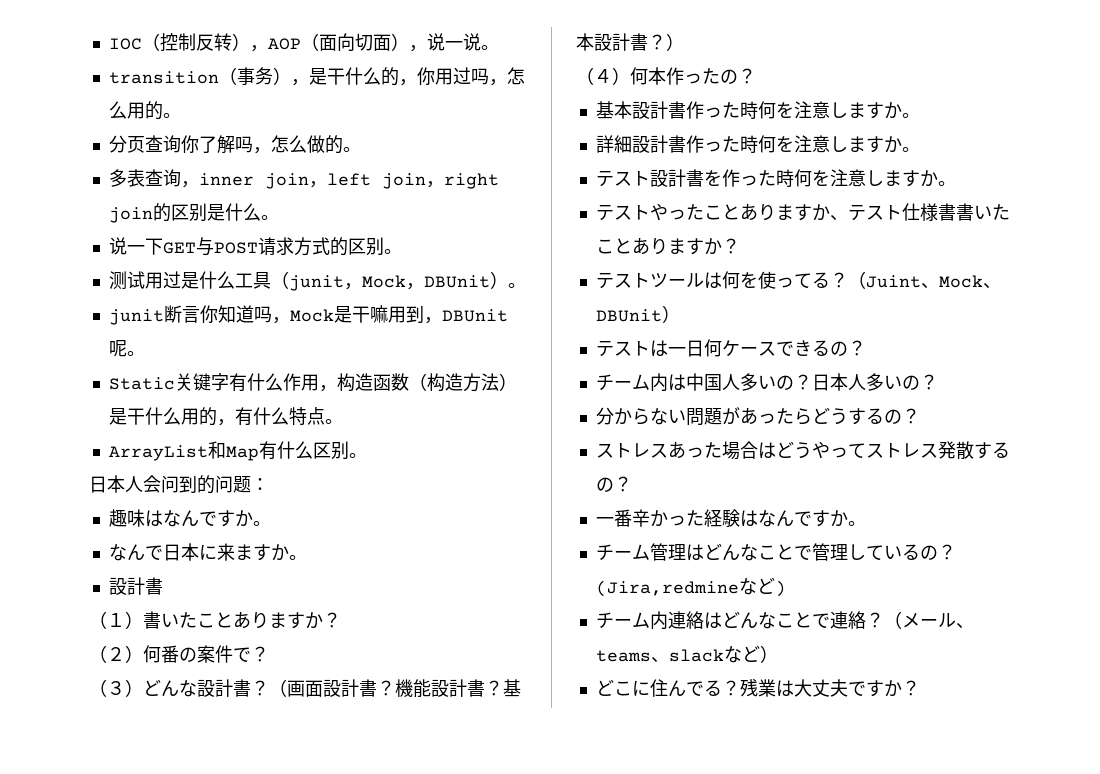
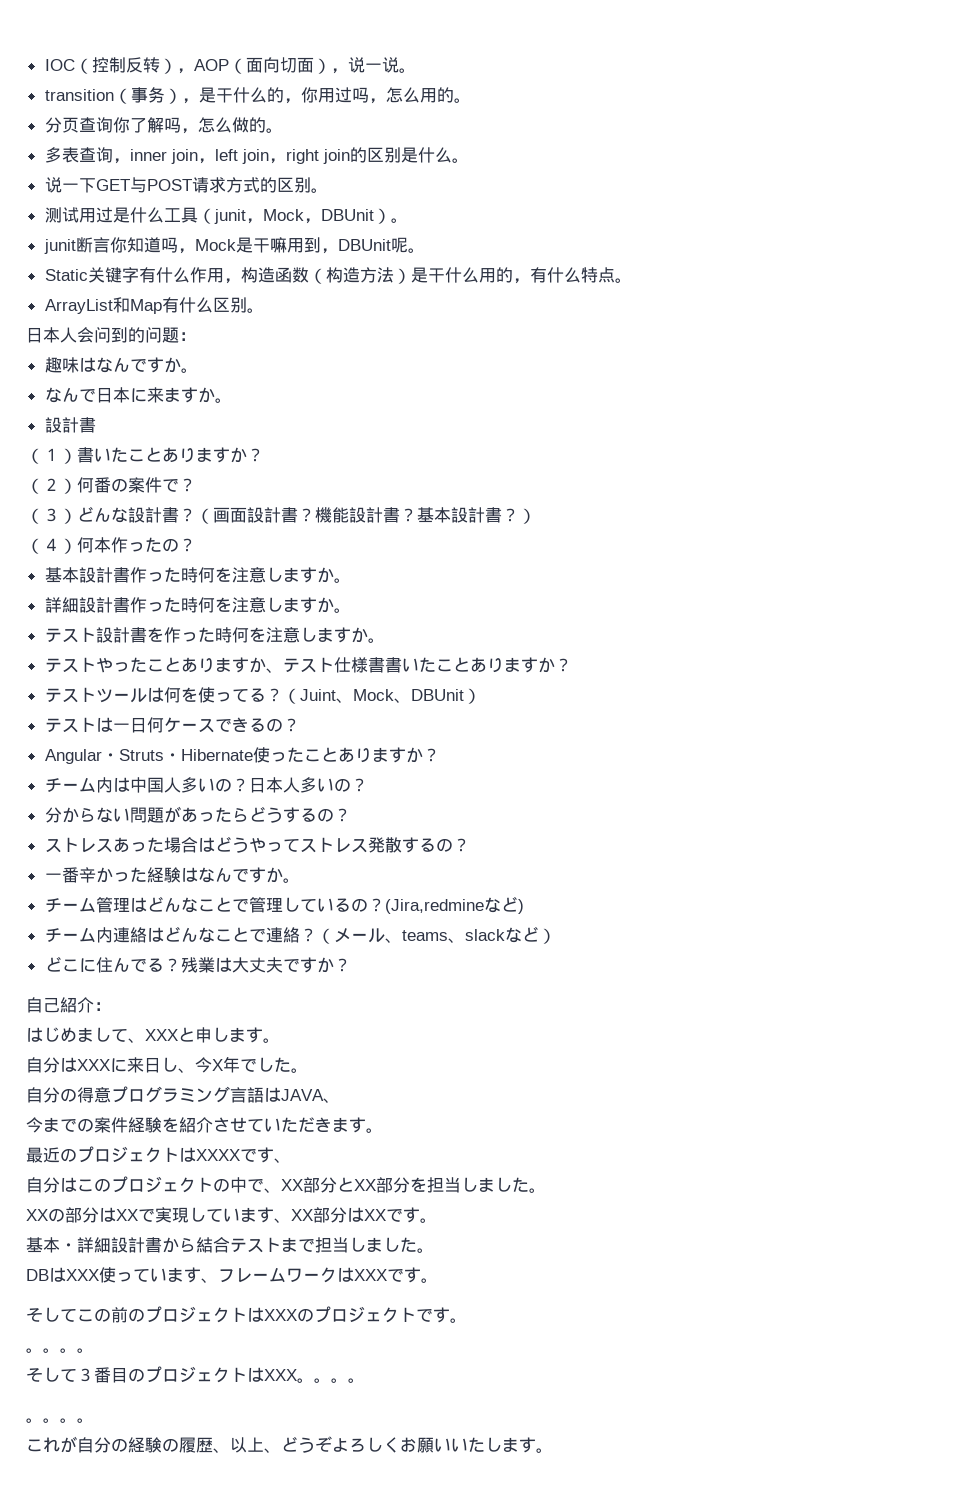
+ Angular・Struts・Hibernate使ったことありますか？
+ 自己紹介：
+ はじめまして、XXXと申します。
+ 自分はXXXに来日し、今X年でした。
+ 自分の得意プログラミング言語はJAVA、
+ 今までの案件経験を紹介させていただきます。
+ 最近のプロジェクトはXXXXです、
+ 自分はこのプロジェクトの中で、XX部分とXX部分を担当しました。
+ XXの部分はXXで実現しています、XX部分はXXです。
+ 基本・詳細設計書から結合テストまで担当しました。
+ DBはXXX使っています、フレームワークはXXXです。
+ そしてこの前のプロジェクトはXXXのプロジェクトです。
+ 。。。。
+ そして３番目のプロジェクトはXXX。。。。
+ 。。。。
+ これが自分の経験の履歴、以上、どうぞよろしくお願いいたします。

